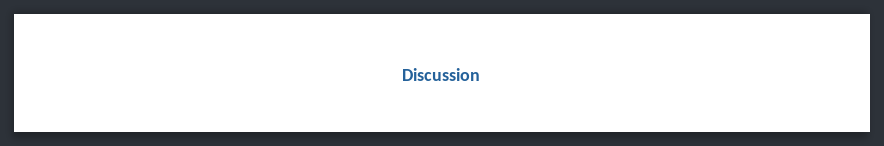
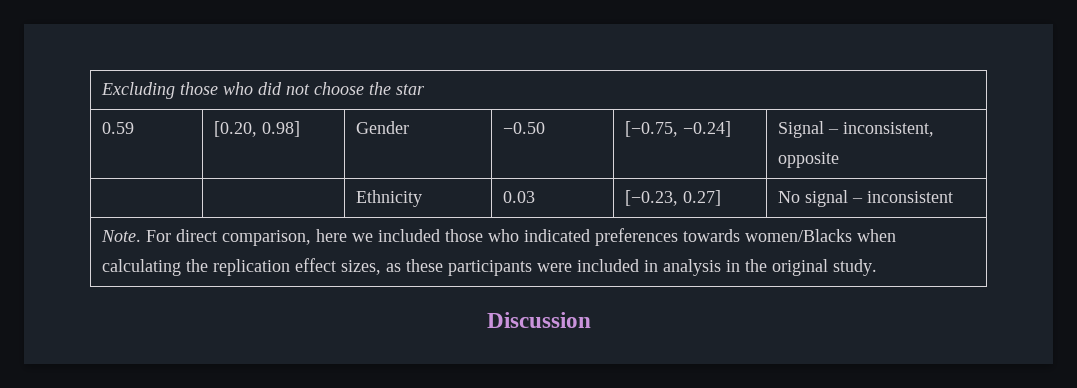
+ Excluding those who did not choose the star
+ 0.59 | [0.20, 0.98] | Gender | −0.50 | [−0.75, −0.24] | Signal – inconsistent, opposite
+ | | Ethnicity | 0.03 | [−0.23, 0.27] | No signal – inconsistent
+ Note. For direct comparison, here we included those who indicated preferences towards women/Blacks when calculating the replication effect sizes, as these participants were included in analysis in the original study.

